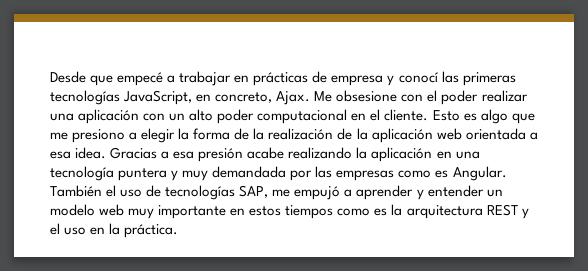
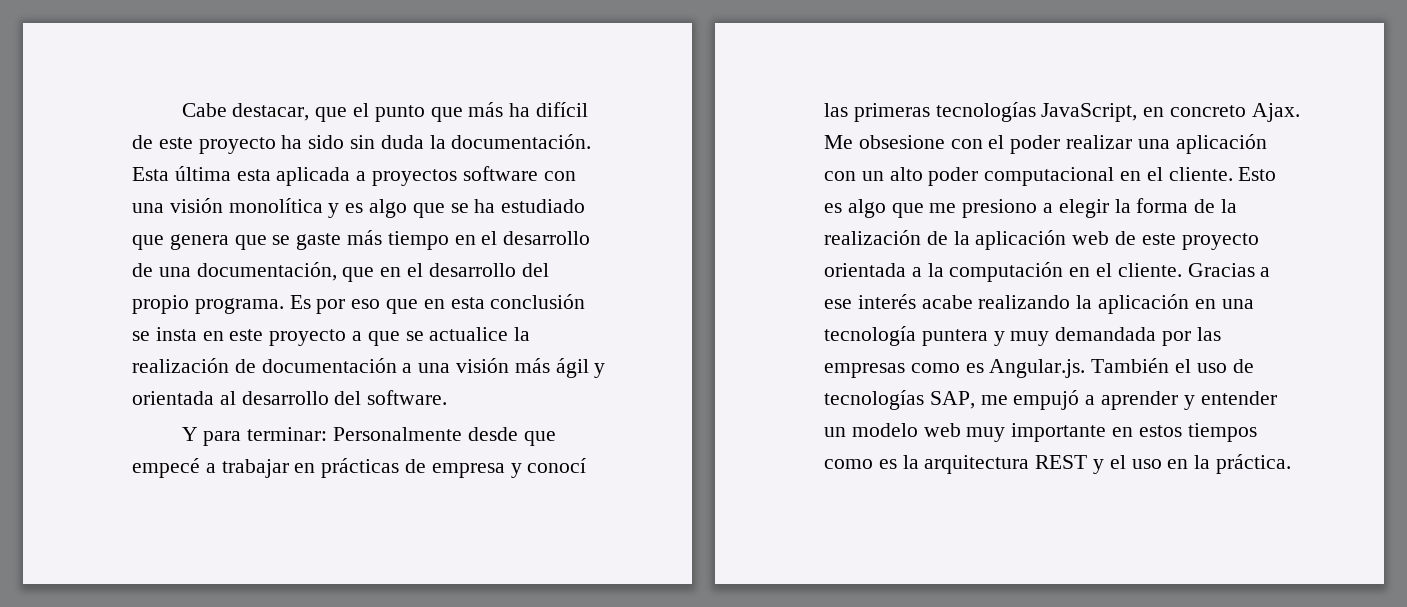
- Desde que empecé a trabajar en prácticas de empresa y conocí las primeras tecnologías JavaScript, en concreto, Ajax.
+ Cabe destacar, que el punto que más ha difícil de este proyecto ha sido sin duda la documentación. Esta última esta aplicada a proyectos software con una visión monolítica y es algo que se ha estudiado que genera que se gaste más tiempo en el desarrollo de una documentación, que en el desarrollo del propio programa. Es por eso que en esta conclusión se insta en este proyecto a que se actualice la realización de documentación a una visión más ágil y orientada al desarrollo del software.
+ Y para terminar: Personalmente desde que empecé a trabajar en prácticas de empresa y conocí las primeras tecnologías JavaScript, en concreto Ajax.
- Esto es algo que me presiono a elegir la forma de la realización de la aplicación web orientada a esa idea. Gracias a esa presión acabe realizando la aplicación en una tecnología puntera y muy demandada por las empresas como es Angular. También el uso de tecnologías SAP, me empujó a aprender y entender un modelo web muy importante en estos tiempos como es la arquitectura REST y el uso en la práctica.
+ Esto es algo que me presiono a elegir la forma de la realización de la aplicación web de este proyecto orientada a la computación en el cliente. Gracias a ese interés acabe realizando la aplicación en una tecnología puntera y muy demandada por las empresas como es Angular.js. También el uso de tecnologías SAP, me empujó a aprender y entender un modelo web muy importante en estos tiempos como es la arquitectura REST y el uso en la práctica.

